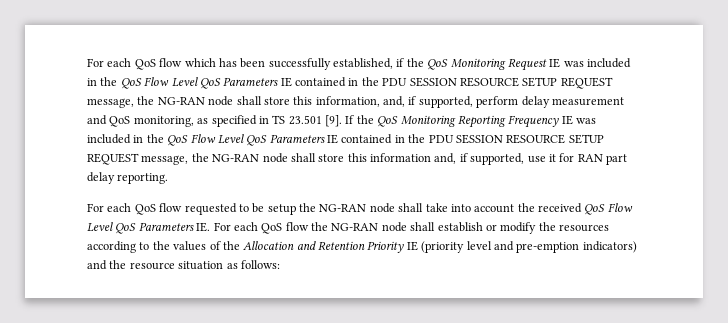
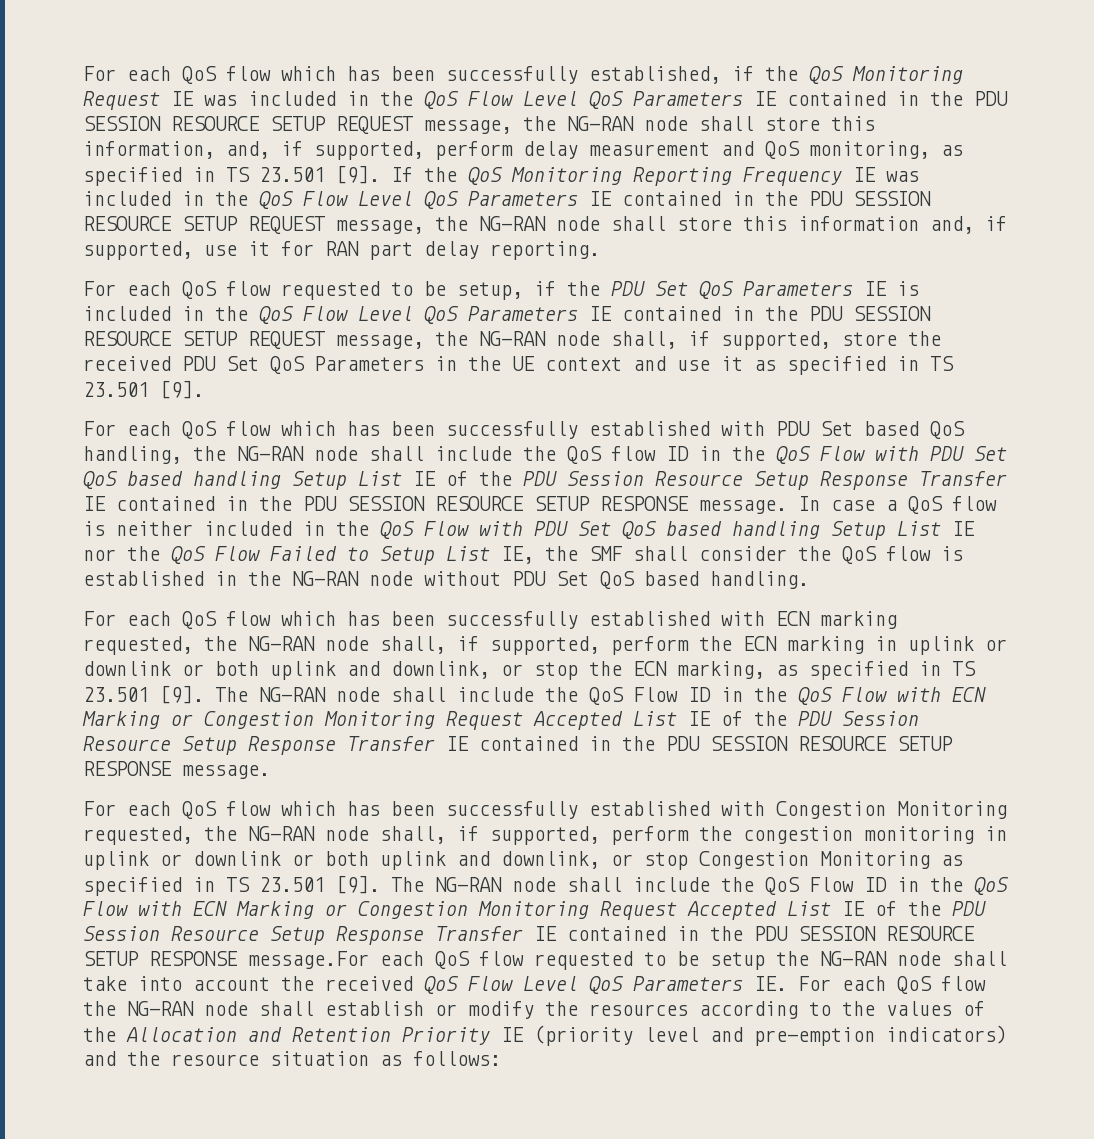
- For each QoS flow requested to be setup the NG-RAN node shall take into account the received QoS Flow Level QoS Parameters IE. For each QoS flow the NG-RAN node shall establish or modify the resources according to the values of the Allocation and Retention Priority IE (priority level and pre-emption indicators) and the resource situation as follows:
+ For each QoS flow requested to be setup, if the PDU Set QoS Parameters IE is included in the QoS Flow Level QoS Parameters IE contained in the PDU SESSION RESOURCE SETUP REQUEST message, the NG-RAN node shall, if supported, store the received PDU Set QoS Parameters in the UE context and use it as specified in TS 23.501 [9].
+ For each QoS flow which has been successfully established with PDU Set based QoS handling, the NG-RAN node shall include the QoS flow ID in the QoS Flow with PDU Set QoS based handling Setup List IE of the PDU Session Resource Setup Response Transfer IE contained in the PDU SESSION RESOURCE SETUP RESPONSE message. In case a QoS flow is neither included in the QoS Flow with PDU Set QoS based handling Setup List IE nor the QoS Flow Failed to Setup List IE, the SMF shall consider the QoS flow is established in the NG-RAN node without PDU Set QoS based handling.
+ For each QoS flow which has been successfully established with ECN marking requested, the NG-RAN node shall, if supported, perform the ECN marking in uplink or downlink or both uplink and downlink, or stop the ECN marking, as specified in TS 23.501 [9]. The NG-RAN node shall include the QoS Flow ID in the QoS Flow with ECN Marking or Congestion Monitoring Request Accepted List IE of the PDU Session Resource Setup Response Transfer IE contained in the PDU SESSION RESOURCE SETUP RESPONSE message.
+ For each QoS flow which has been successfully established with Congestion Monitoring requested, the NG-RAN node shall, if supported, perform the congestion monitoring in uplink or downlink or both uplink and downlink, or stop Congestion Monitoring as specified in TS 23.501 [9]. The NG-RAN node shall include the QoS Flow ID in the QoS Flow with ECN Marking or Congestion Monitoring Request Accepted List IE of the PDU Session Resource Setup Response Transfer IE contained in the PDU SESSION RESOURCE SETUP RESPONSE message.For each QoS flow requested to be setup the NG-RAN node shall take into account the received QoS Flow Level QoS Parameters IE. For each QoS flow the NG-RAN node shall establish or modify the resources according to the values of the Allocation and Retention Priority IE (priority level and pre-emption indicators) and the resource situation as follows:

